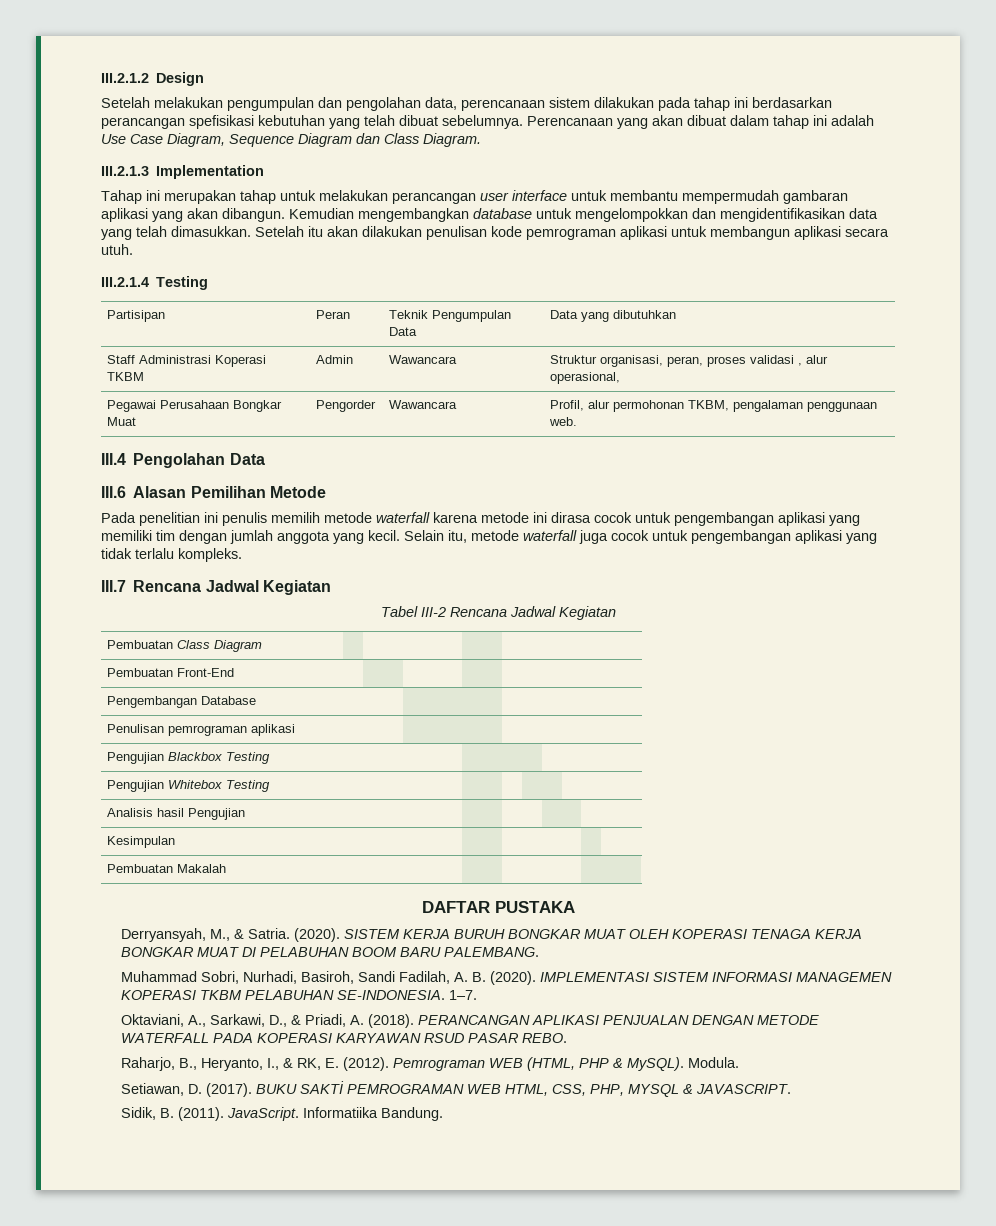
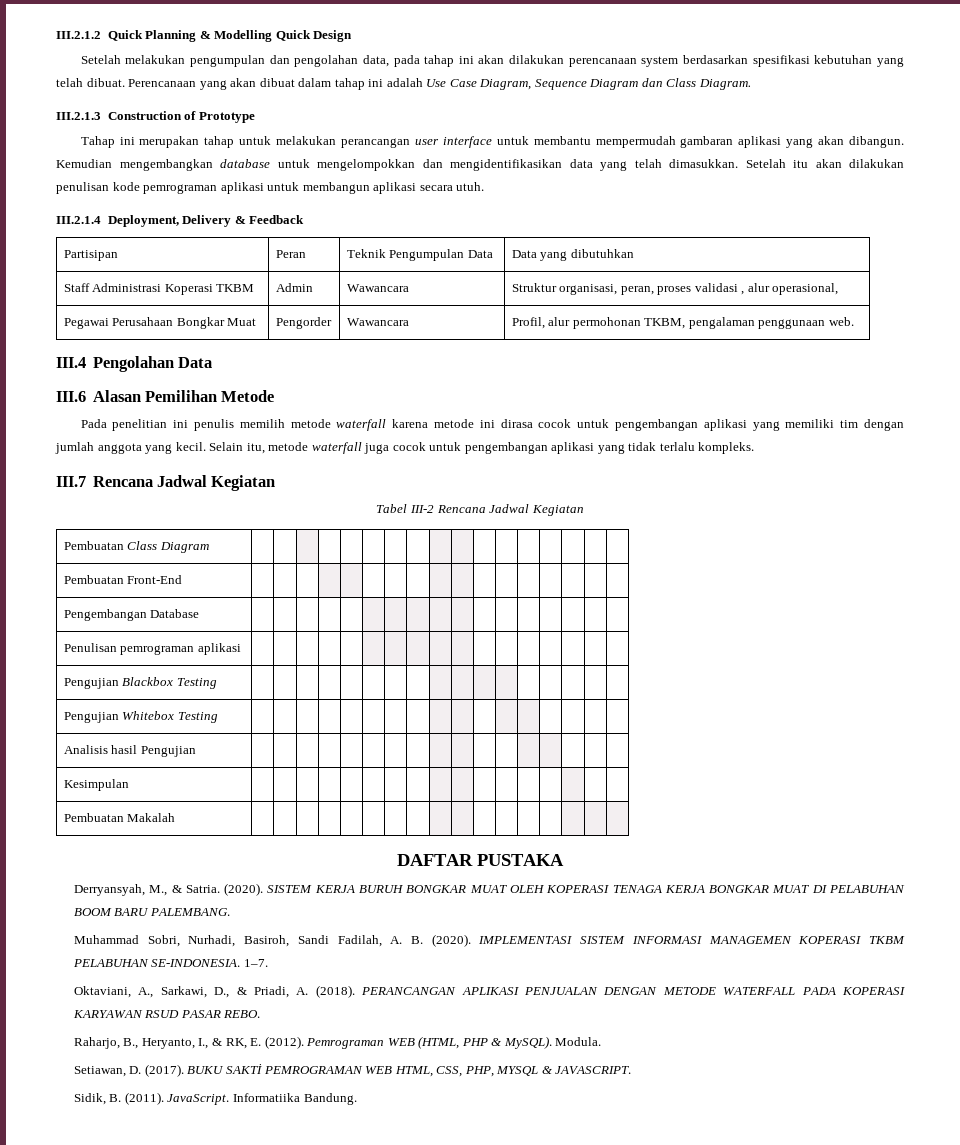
- III.2.1.2 Design
+ III.2.1.2 Quick Planning & Modelling Quick Design
- Setelah melakukan pengumpulan dan pengolahan data, perencanaan sistem dilakukan pada tahap ini berdasarkan perancangan spefisikasi kebutuhan yang telah dibuat sebelumnya.
+ Setelah melakukan pengumpulan dan pengolahan data, pada tahap ini akan dilakukan perencanaan system berdasarkan spesifikasi kebutuhan yang telah dibuat.
- III.2.1.3 Implementation
+ III.2.1.3 Construction of Prototype
- III.2.1.4 Testing
+ III.2.1.4 Deployment, Delivery & Feedback

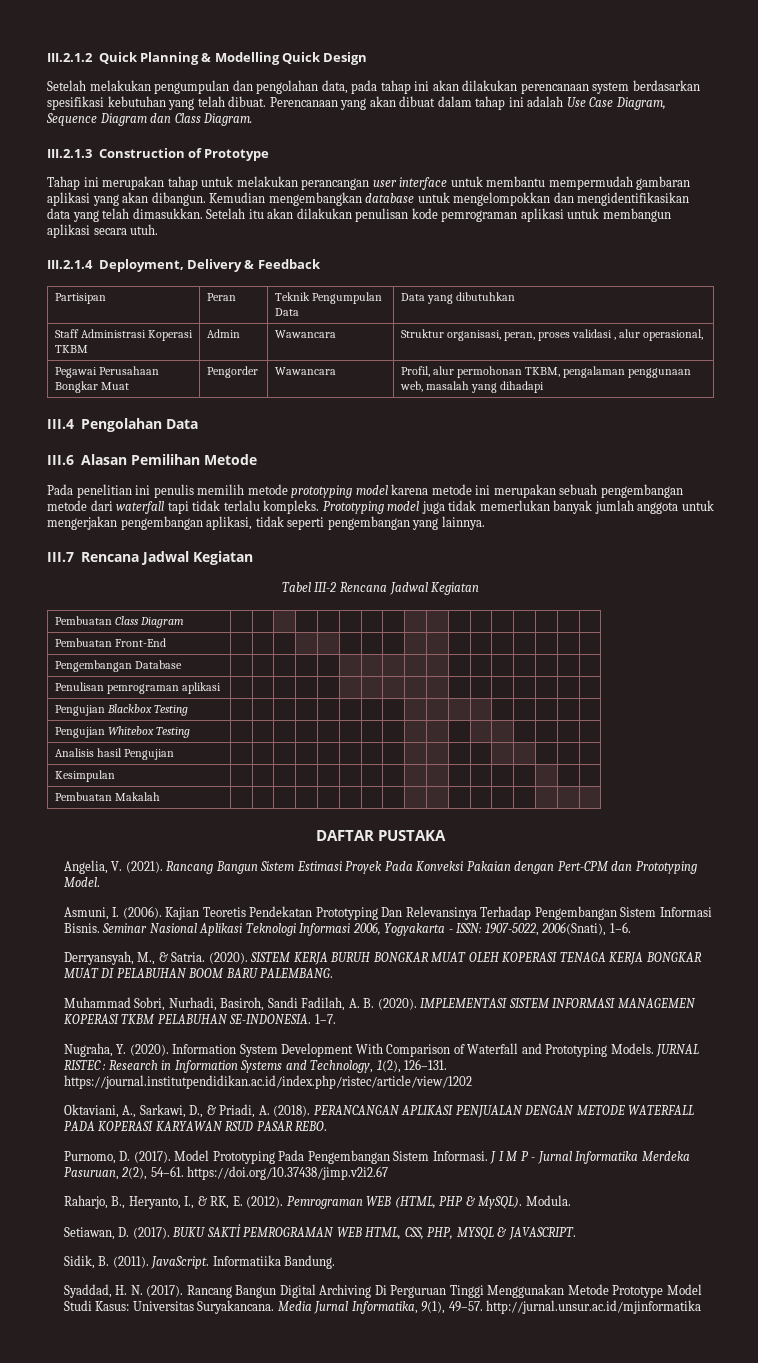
- Pegawai Perusahaan Bongkar Muat | Pengorder | Wawancara | Profil, alur permohonan TKBM, pengalaman penggunaan web.
+ Pegawai Perusahaan Bongkar Muat | Pengorder | Wawancara | Profil, alur permohonan TKBM, pengalaman penggunaan web, masalah yang dihadapi
- Pada penelitian ini penulis memilih metode waterfall karena metode ini dirasa cocok untuk pengembangan aplikasi yang memiliki tim dengan jumlah anggota yang kecil. Selain itu, metode waterfall juga cocok untuk pengembangan aplikasi yang tidak terlalu kompleks.
+ Pada penelitian ini penulis memilih metode prototyping model karena metode ini merupakan sebuah pengembangan metode dari waterfall tapi tidak terlalu kompleks. Prototyping model juga tidak memerlukan banyak jumlah anggota untuk mengerjakan pengembangan aplikasi, tidak seperti pengembangan yang lainnya.
+ Angelia, V. (2021). Rancang Bangun Sistem Estimasi Proyek Pada Konveksi Pakaian dengan Pert-CPM dan Prototyping Model.
+ Asmuni, I. (2006). Kajian Teoretis Pendekatan Prototyping Dan Relevansinya Terhadap Pengembangan Sistem Informasi Bisnis. Seminar Nasional Aplikasi Teknologi Informasi 2006, Yogyakarta - ISSN: 1907-5022, 2006(Snati), 1–6.
+ Nugraha, Y. (2020). Information System Development With Comparison of Waterfall and Prototyping Models. JURNAL RISTEC : Research in Information Systems and Technology, 1(2), 126–131. https://journal.institutpendidikan.ac.id/index.php/ristec/article/view/1202
+ Purnomo, D. (2017). Model Prototyping Pada Pengembangan Sistem Informasi. J I M P - Jurnal Informatika Merdeka Pasuruan, 2(2), 54–61. https://doi.org/10.37438/jimp.v2i2.67
+ Syaddad, H. N. (2017). Rancang Bangun Digital Archiving Di Perguruan Tinggi Menggunakan Metode Prototype Model Studi Kasus: Universitas Suryakancana. Media Jurnal Informatika, 9(1), 49–57. http://jurnal.unsur.ac.id/mjinformatika

